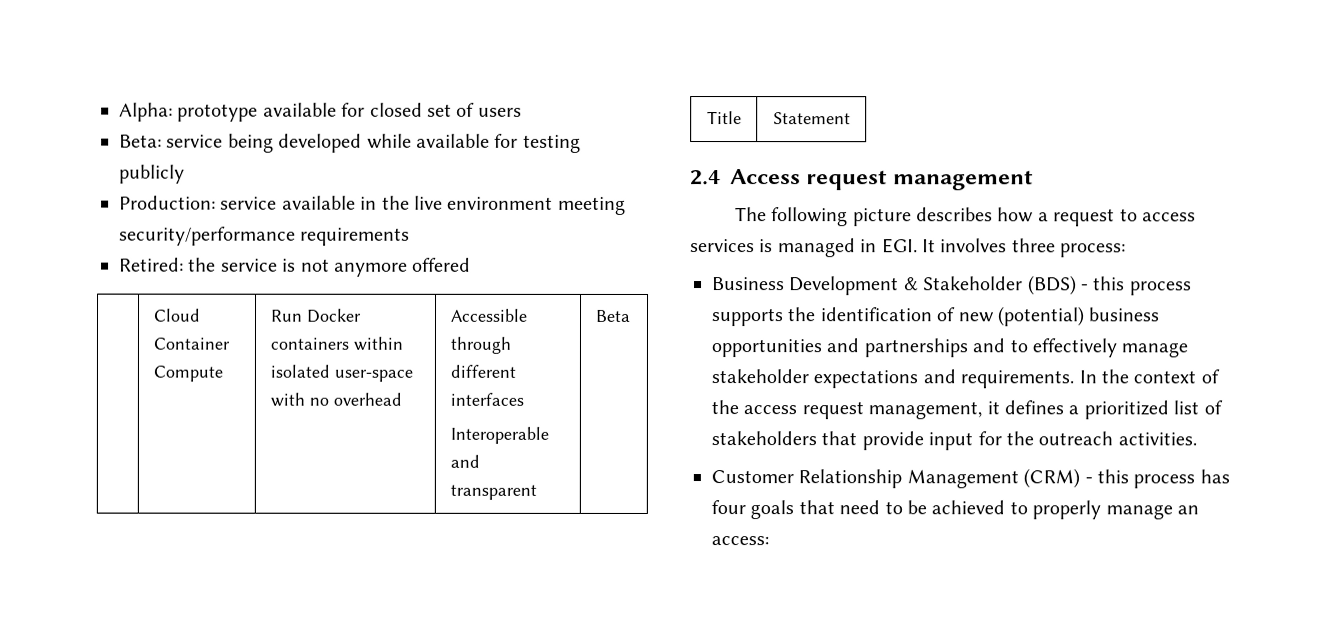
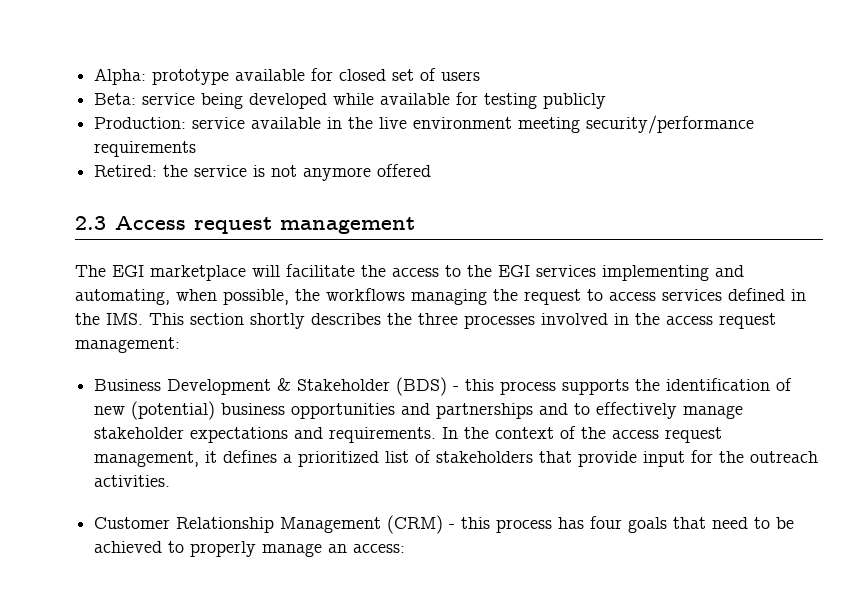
- | Cloud Container Compute | Run Docker containers within isolated user-space with no overhead | Accessible through different interfaces
- Interoperable and transparent | Beta
- Title | Statement
- 2.4 Access request management
- The following picture describes how a request to access services is managed in EGI. It involves three process:
+ 2.3 Access request management
+ The EGI marketplace will facilitate the access to the EGI services implementing and automating, when possible, the workflows managing the request to access services defined in the IMS. This section shortly describes the three processes involved in the access request management:

